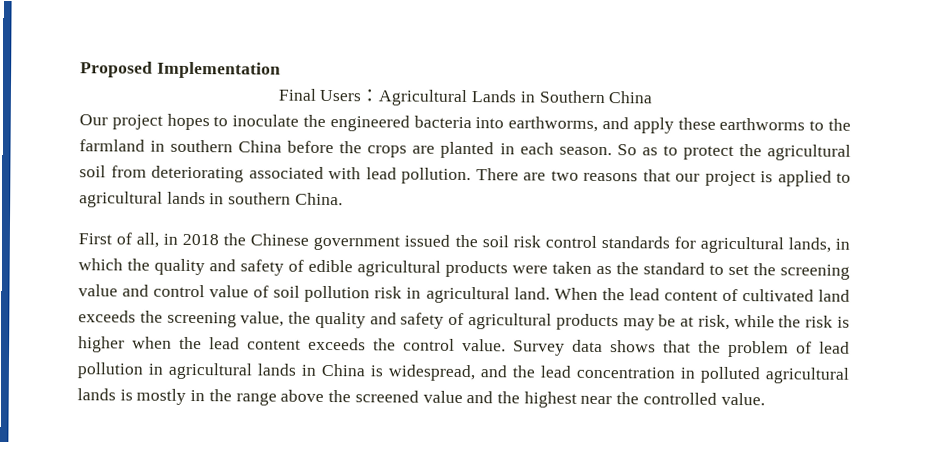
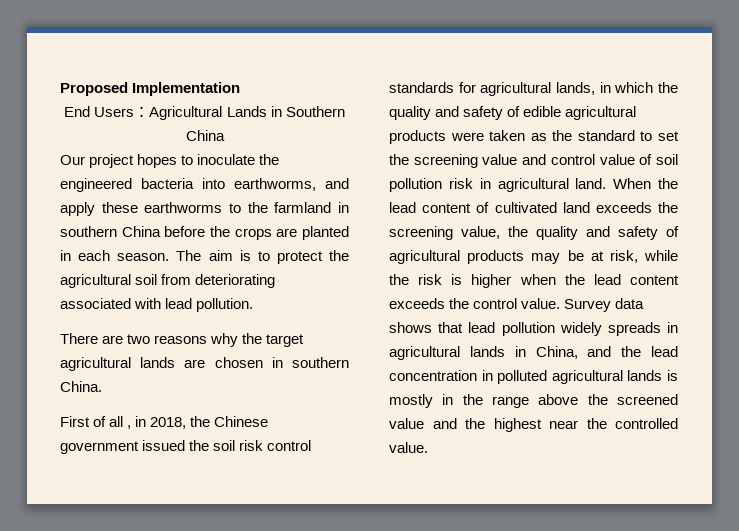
- Final Users：Agricultural Lands in Southern China
+ End Users：Agricultural Lands in Southern China
- So as to protect the agricultural soil from deteriorating associated with lead pollution. There are two reasons that our project is applied to agricultural lands in southern China.
+ The aim is to protect the agricultural soil from deteriorating associated with lead pollution.
+ There are two reasons why the target agricultural lands are chosen in southern China.
- First of all, in 2018 the Chinese government issued the soil risk control standards for agricultural lands, in which the quality and safety of edible agricultural products were taken as the standard to set the screening value and control value of soil pollution risk in agricultural land.
+ First of all , in 2018, the Chinese government issued the soil risk control standards for agricultural lands, in which the quality and safety of edible agricultural products were taken as the standard to set the screening value and control value of soil pollution risk in agricultural land.
- Survey data shows that the problem of lead pollution in agricultural lands in China is widespread, and the lead concentration in polluted agricultural lands is mostly in the range above the screened value and the highest near the controlled value.
+ Survey data shows that lead pollution widely spreads in agricultural lands in China, and the lead concentration in polluted agricultural lands is mostly in the range above the screened value and the highest near the controlled value.

